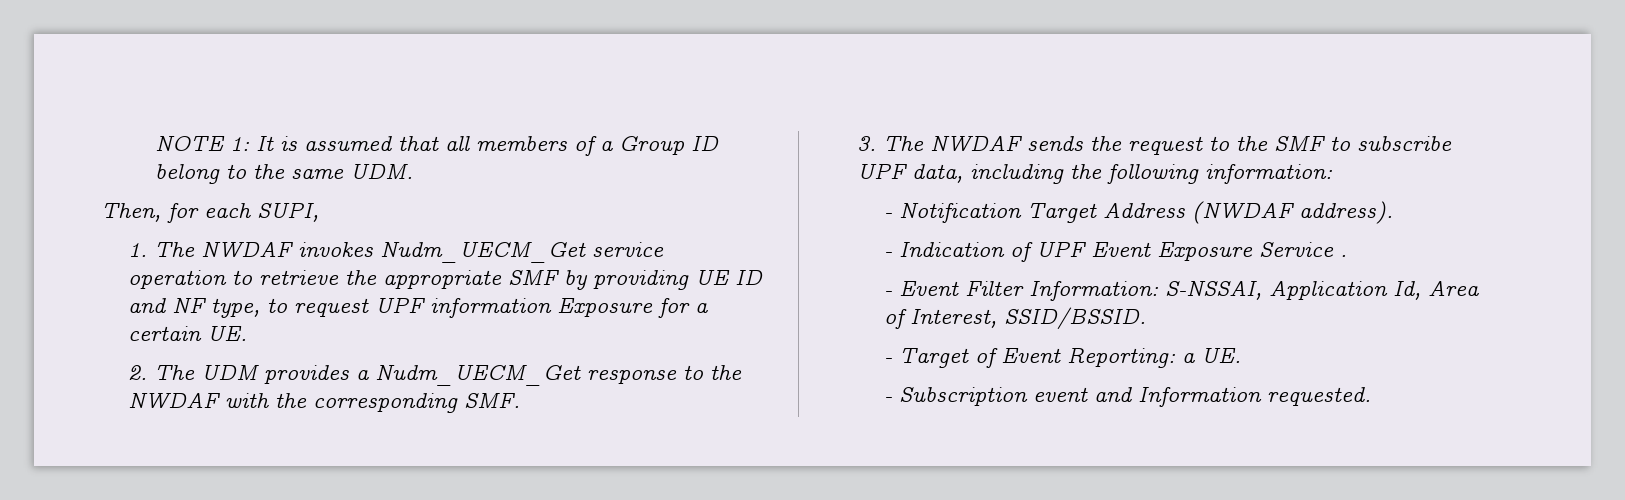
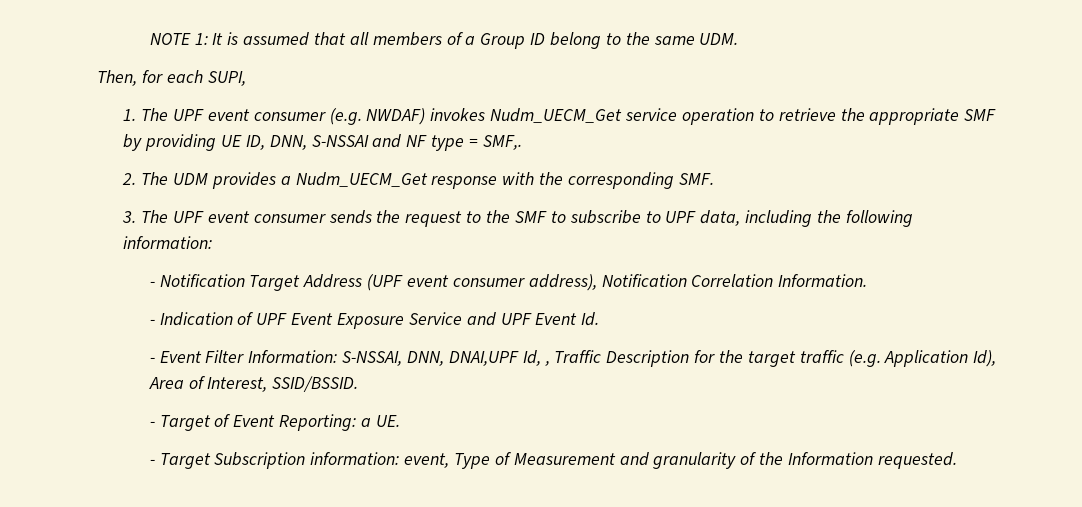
- 1. The NWDAF invokes Nudm_UECM_Get service operation to retrieve the appropriate SMF by providing UE ID and NF type, to request UPF information Exposure for a certain UE.
+ 1. The UPF event consumer (e.g. NWDAF) invokes Nudm_UECM_Get service operation to retrieve the appropriate SMF by providing UE ID, DNN, S-NSSAI and NF type = SMF,.
- 2. The UDM provides a Nudm_UECM_Get response to the NWDAF with the corresponding SMF.
+ 2. The UDM provides a Nudm_UECM_Get response with the corresponding SMF.
- 3. The NWDAF sends the request to the SMF to subscribe UPF data, including the following information:
+ 3. The UPF event consumer sends the request to the SMF to subscribe to UPF data, including the following information:
- - Notification Target Address (NWDAF address).
+ - Notification Target Address (UPF event consumer address), Notification Correlation Information.
- - Indication of UPF Event Exposure Service .
+ - Indication of UPF Event Exposure Service and UPF Event Id.
- - Event Filter Information: S-NSSAI, Application Id, Area of Interest, SSID/BSSID.
+ - Event Filter Information: S-NSSAI, DNN, DNAI,UPF Id, , Traffic Description for the target traffic (e.g. Application Id), Area of Interest, SSID/BSSID.
- - Subscription event and Information requested.
+ - Target Subscription information: event, Type of Measurement and granularity of the Information requested.

